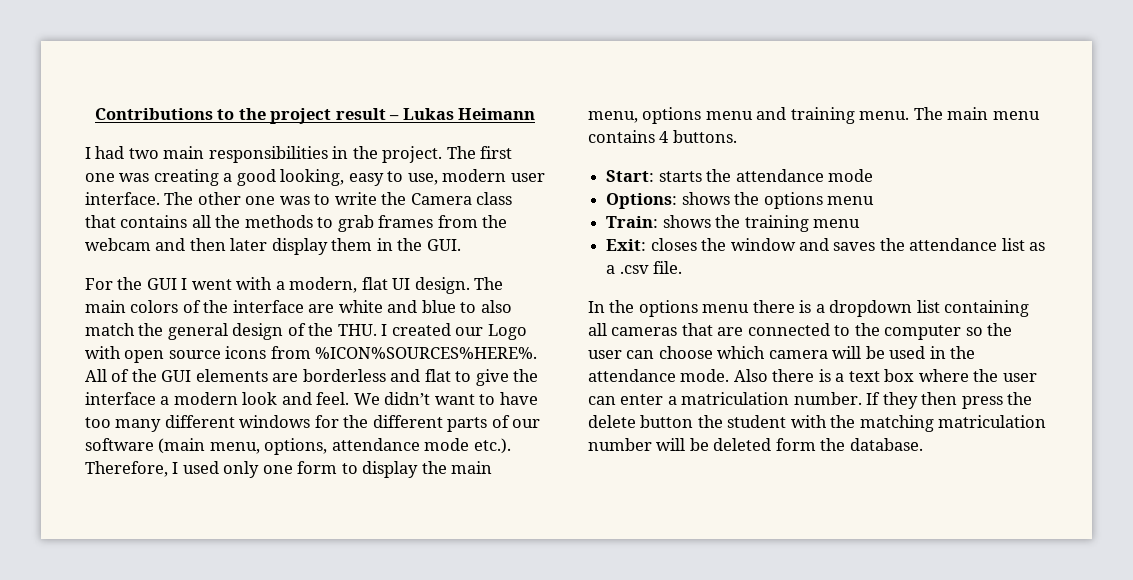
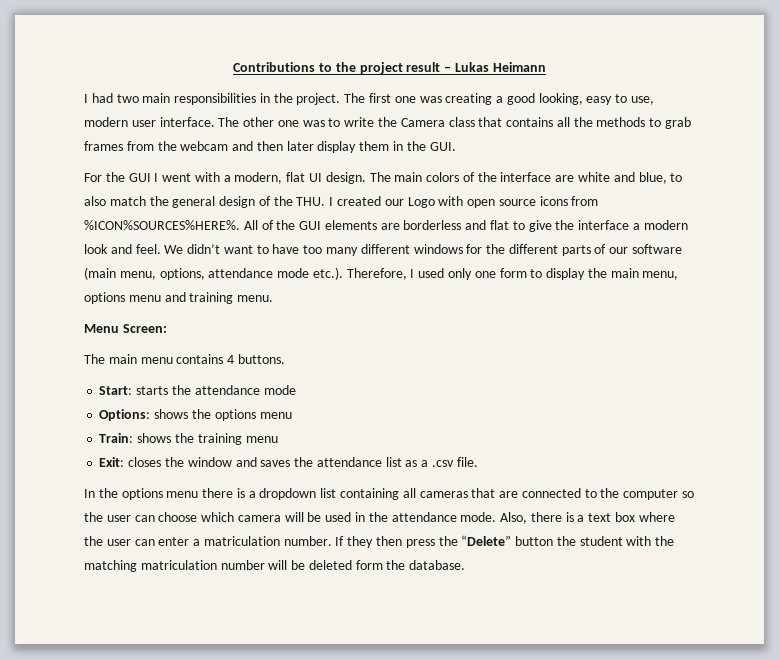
- The main colors of the interface are white and blue to also match the general design of the THU. I created our Logo with open source icons from %ICON%SOURCES%HERE%.
+ The main colors of the interface are white and blue, to also match the general design of the THU. I created our Logo with open source icons from %ICON%SOURCES%HERE%.
- We didn’t want to have too many different windows for the different parts of our software (main menu, options, attendance mode etc.). Therefore, I used only one form to display the main menu, options menu and training menu. The main menu contains 4 buttons.
+ We didn’t want to have too many different windows for the different parts of our software (main menu, options, attendance mode etc.). Therefore, I used only one form to display the main menu, options menu and training menu.
+ Menu Screen:
+ The main menu contains 4 buttons.
- Also there is a text box where the user can enter a matriculation number.
+ Also, there is a text box where the user can enter a matriculation number.
- If they then press the delete button the student with the matching matriculation number will be deleted form the database.
+ If they then press the “Delete” button the student with the matching matriculation number will be deleted form the database.

